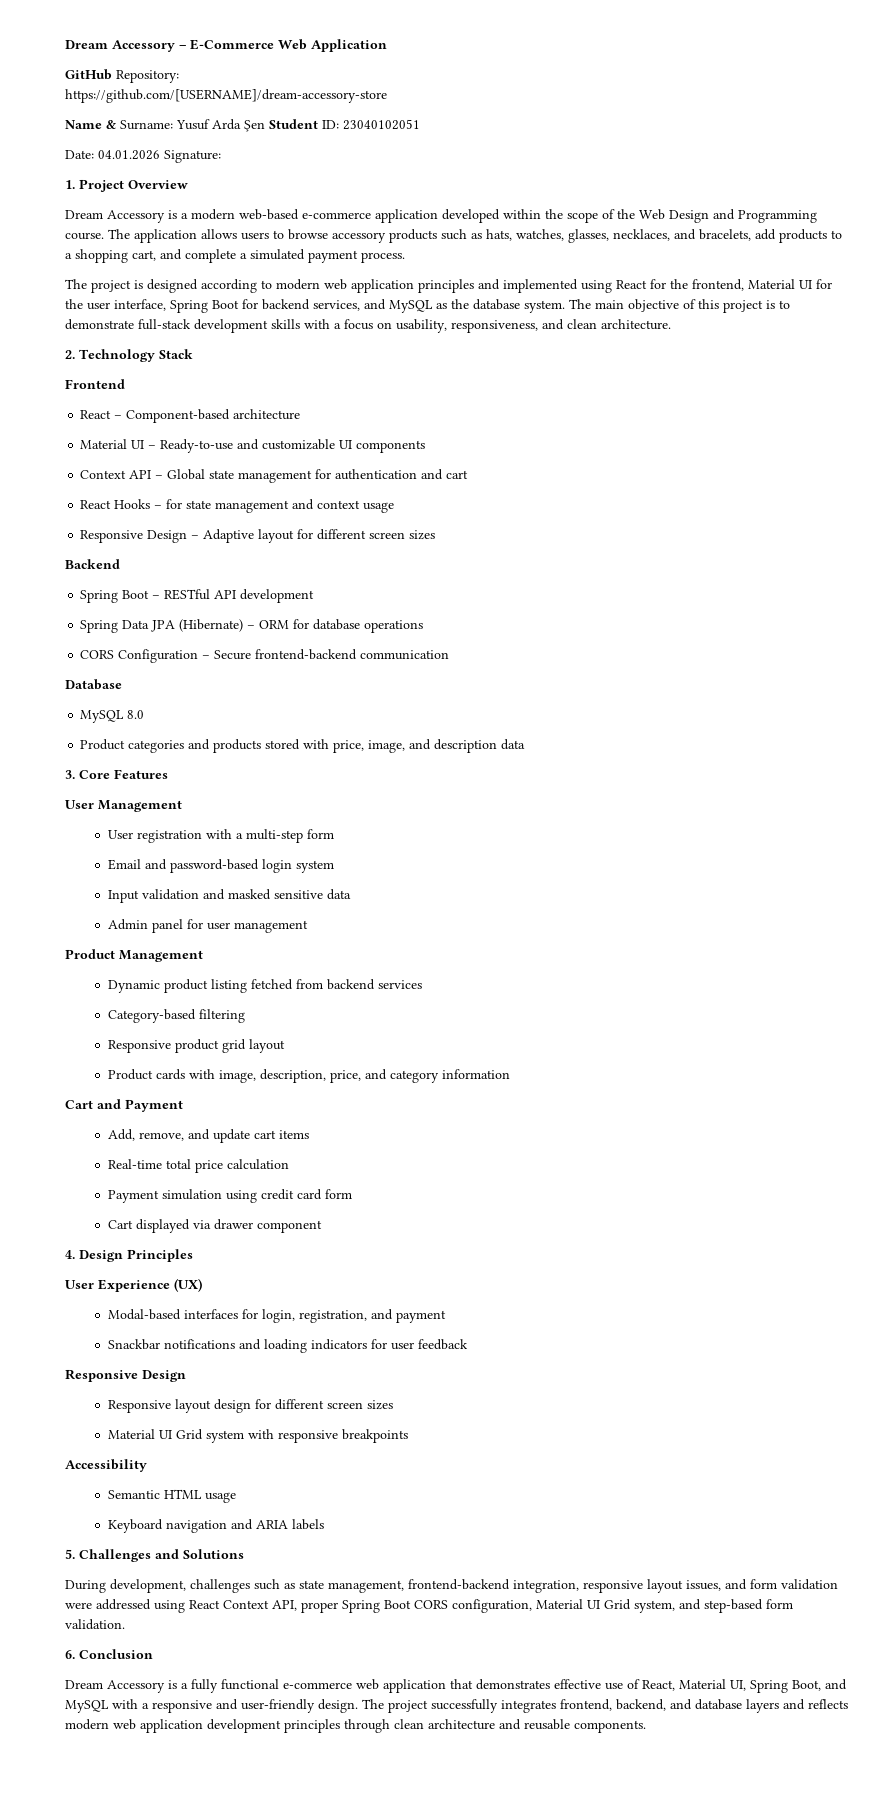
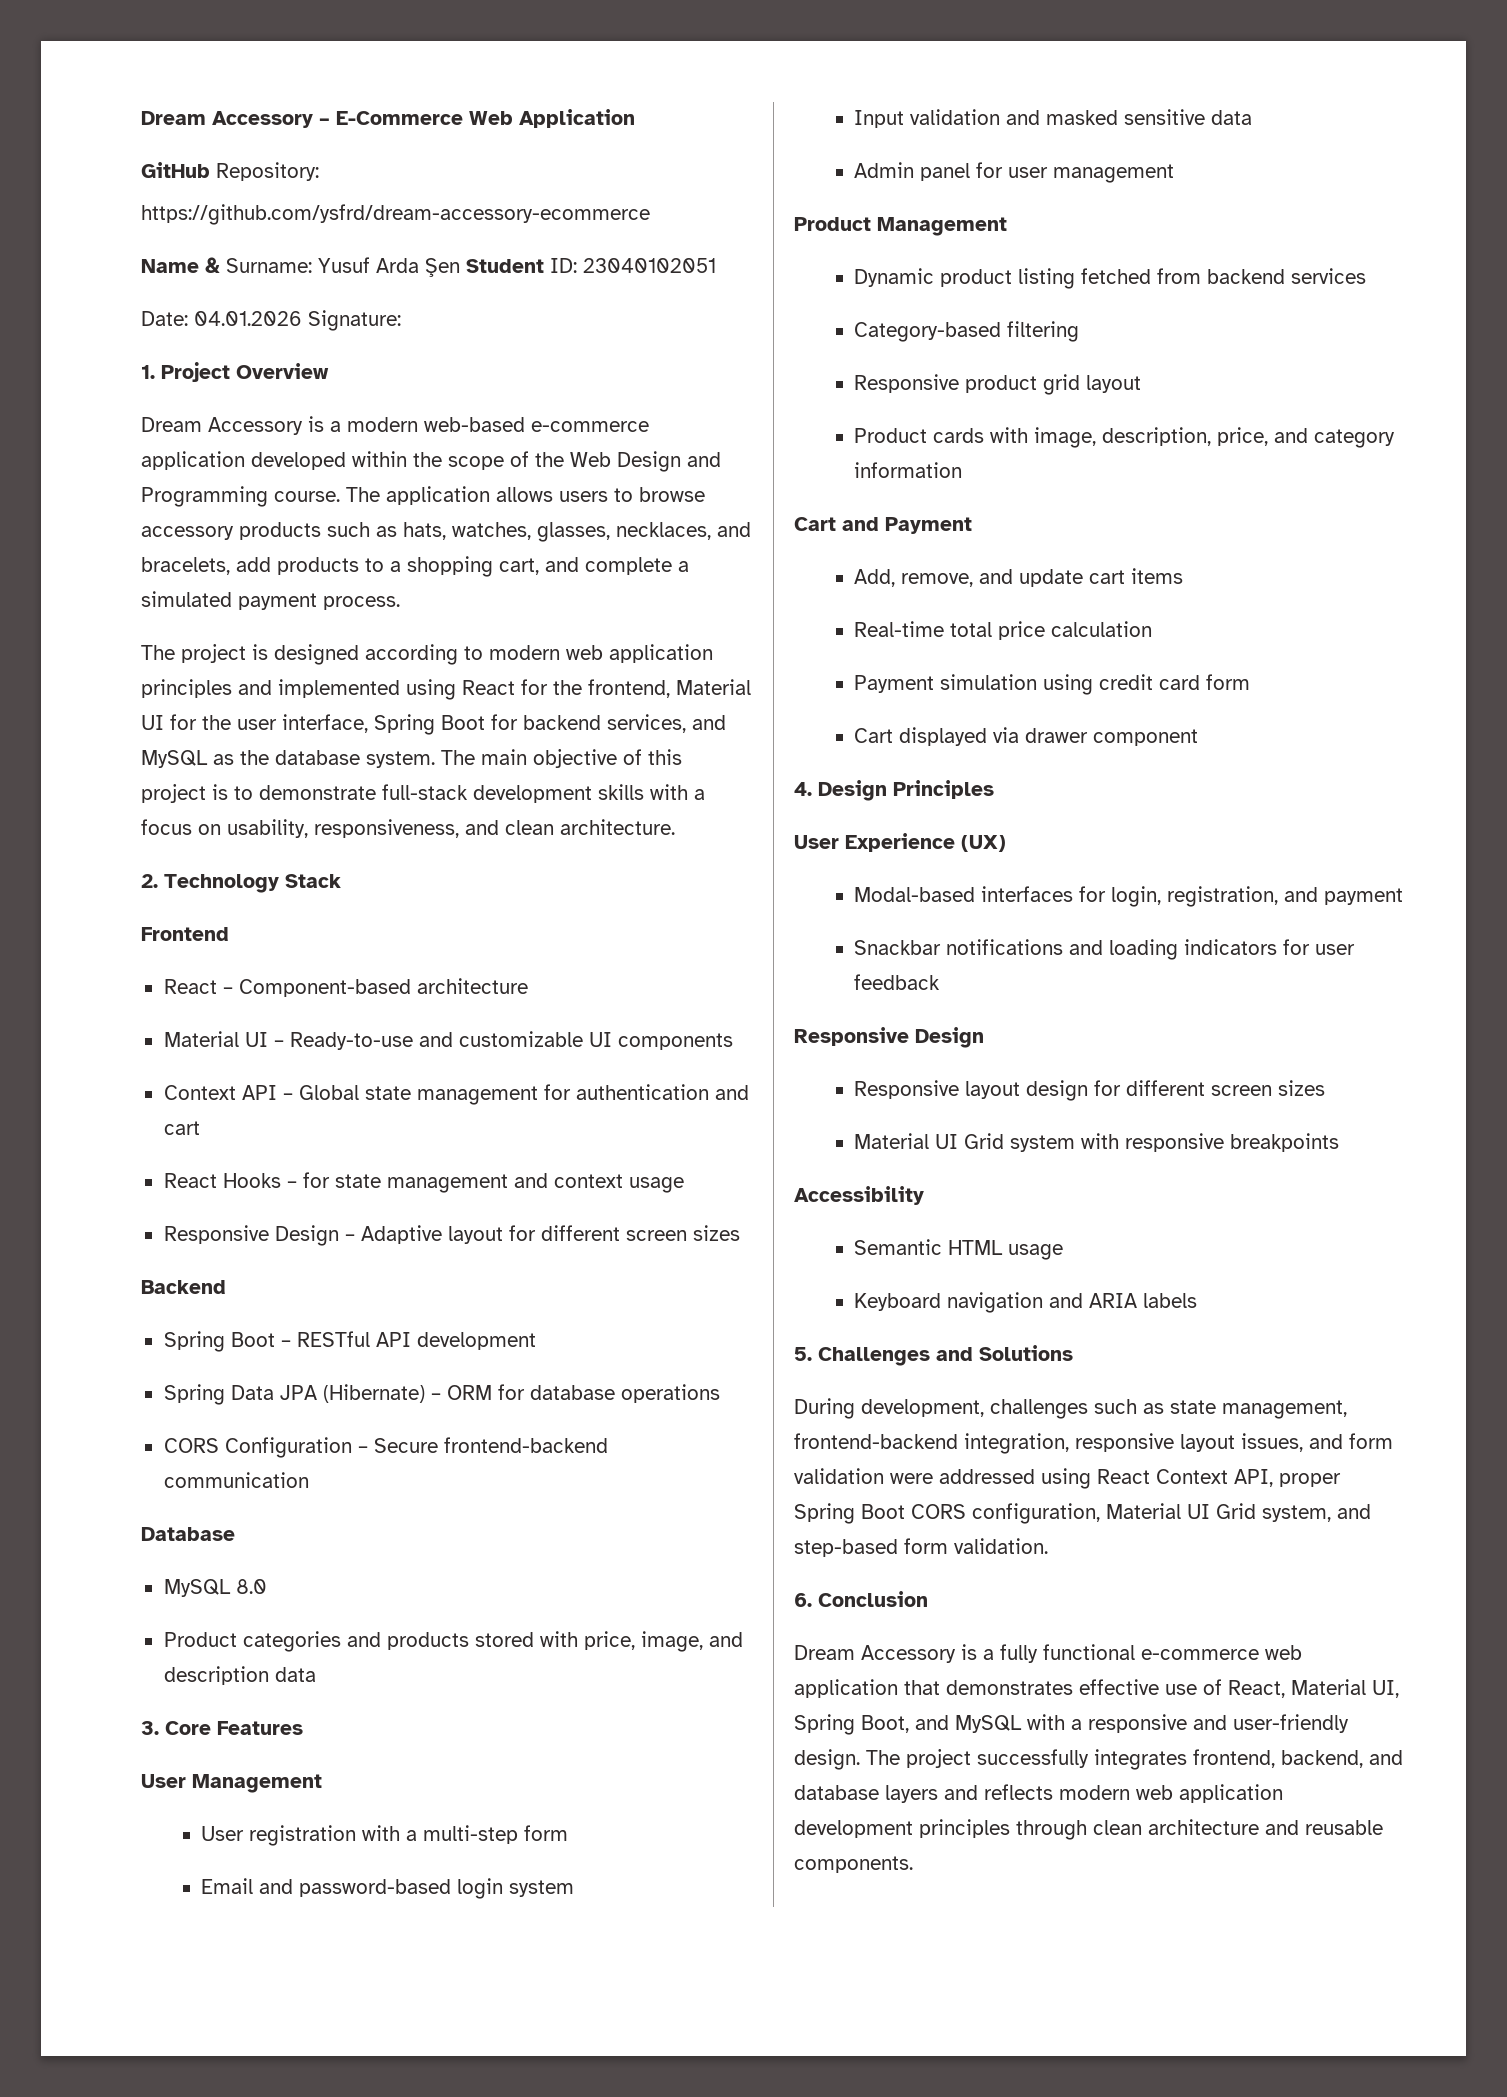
- https://github.com/[USERNAME]/dream-accessory-store
+ https://github.com/ysfrd/dream-accessory-ecommerce

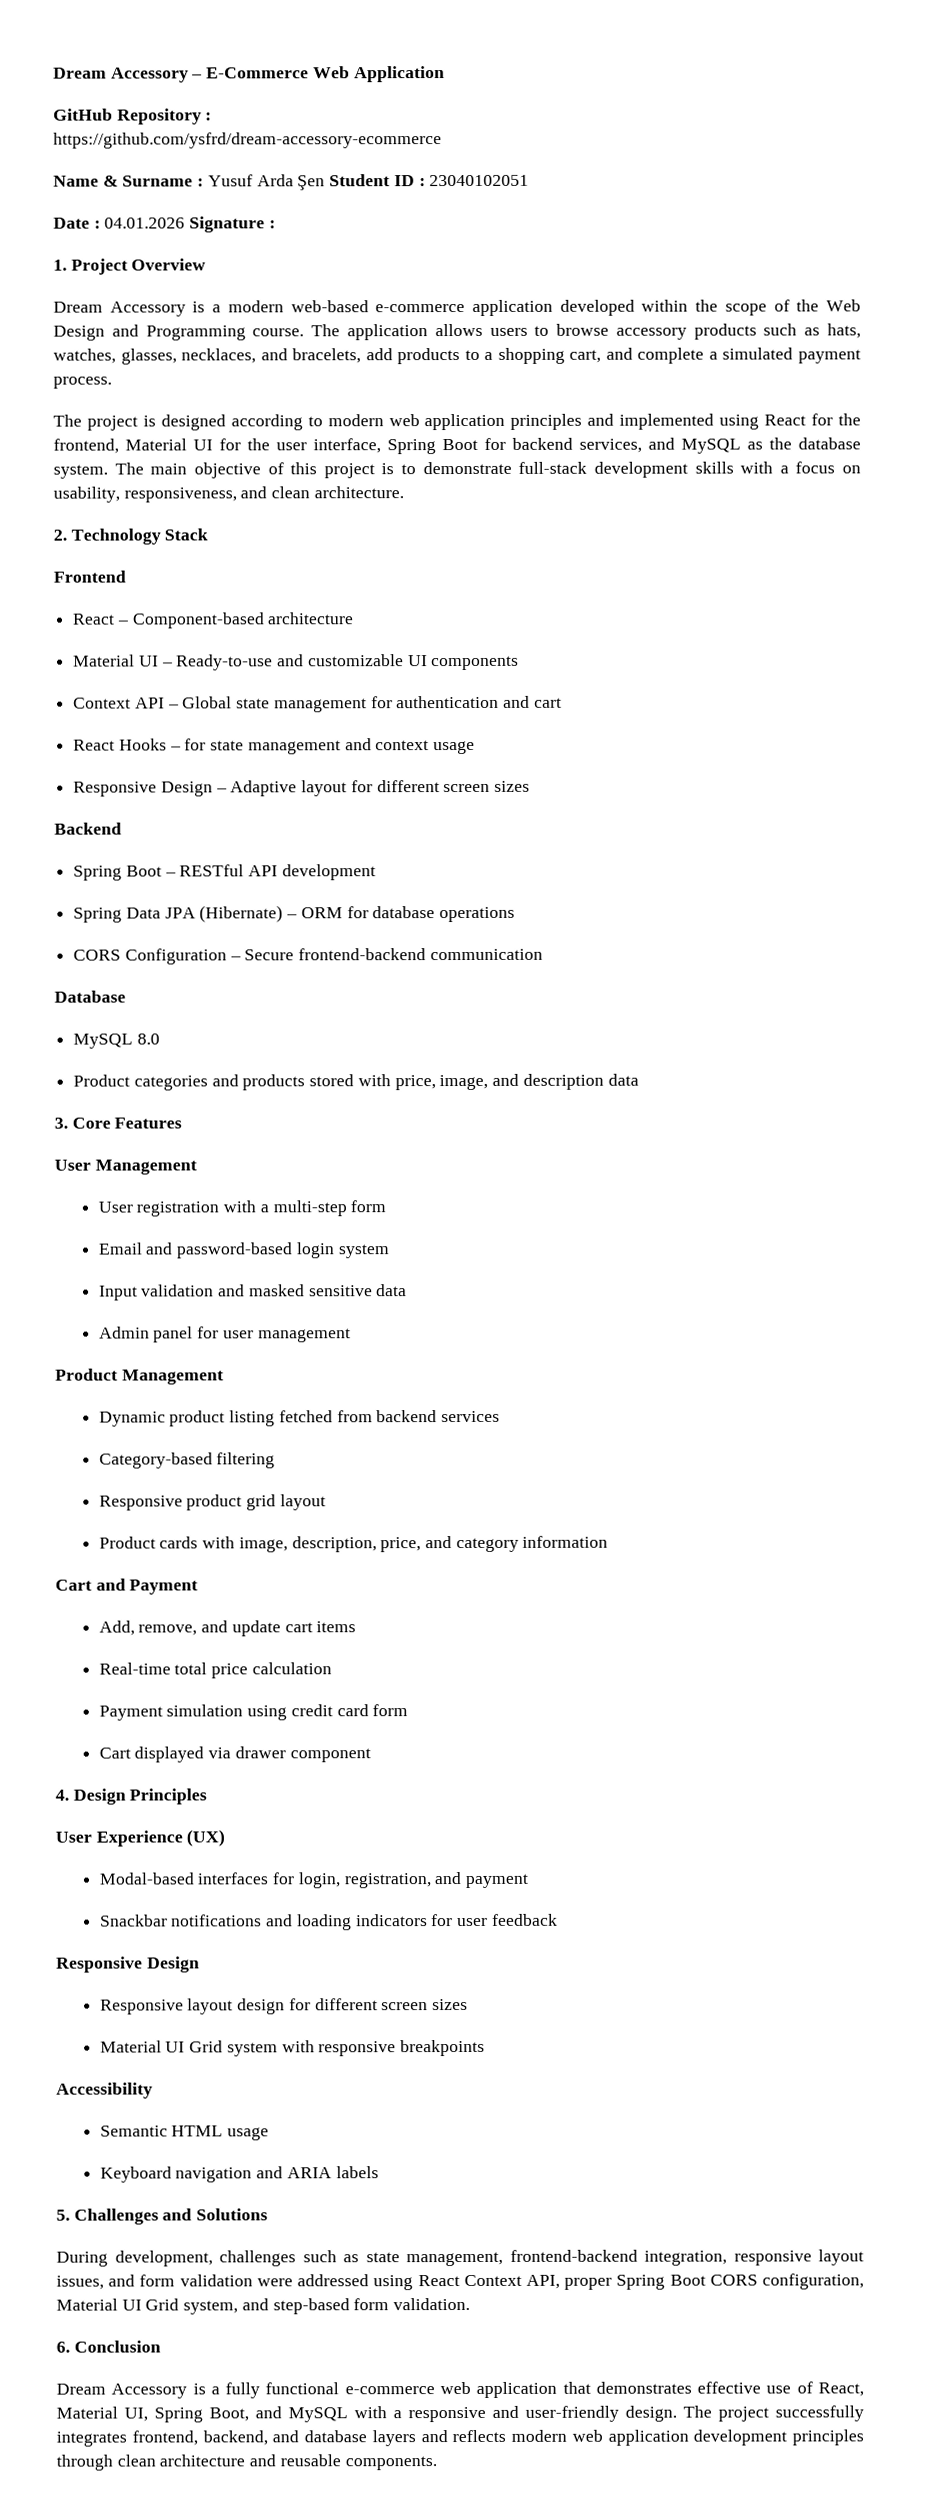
- GitHub Repository:
+ GitHub Repository :
- Name & Surname: Yusuf Arda Şen Student ID: 23040102051
+ Name & Surname : Yusuf Arda Şen Student ID : 23040102051
- Date: 04.01.2026 Signature:
+ Date : 04.01.2026 Signature :

